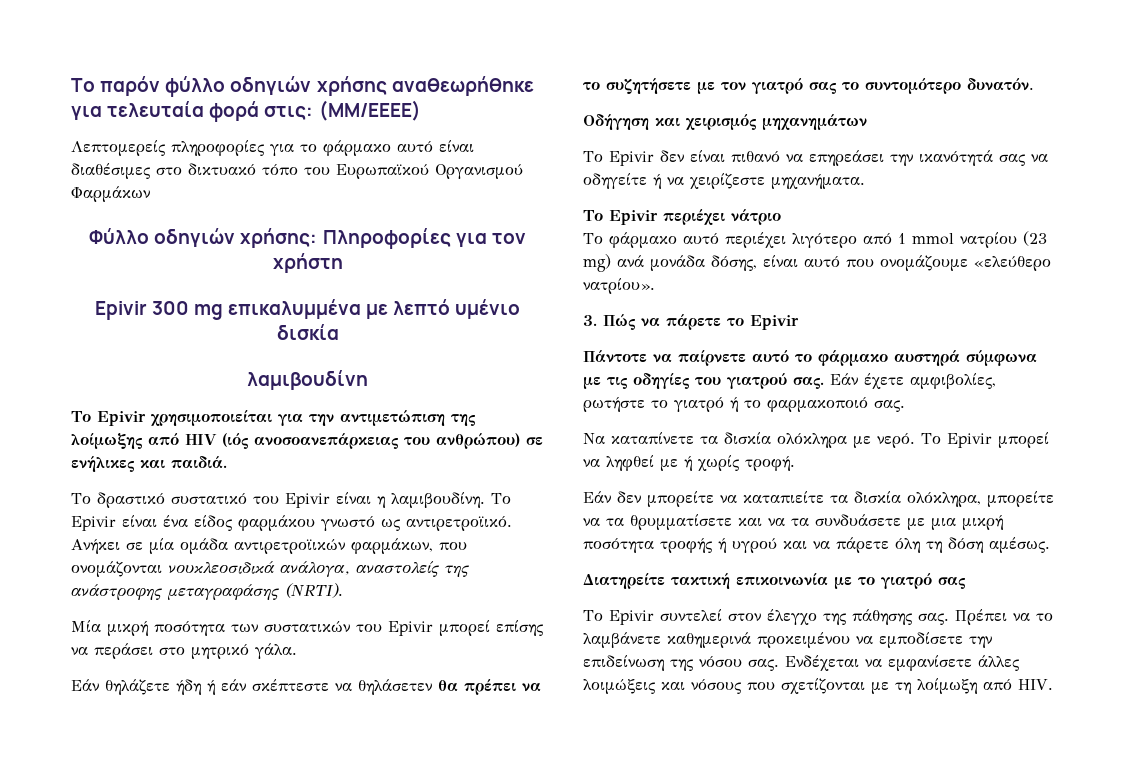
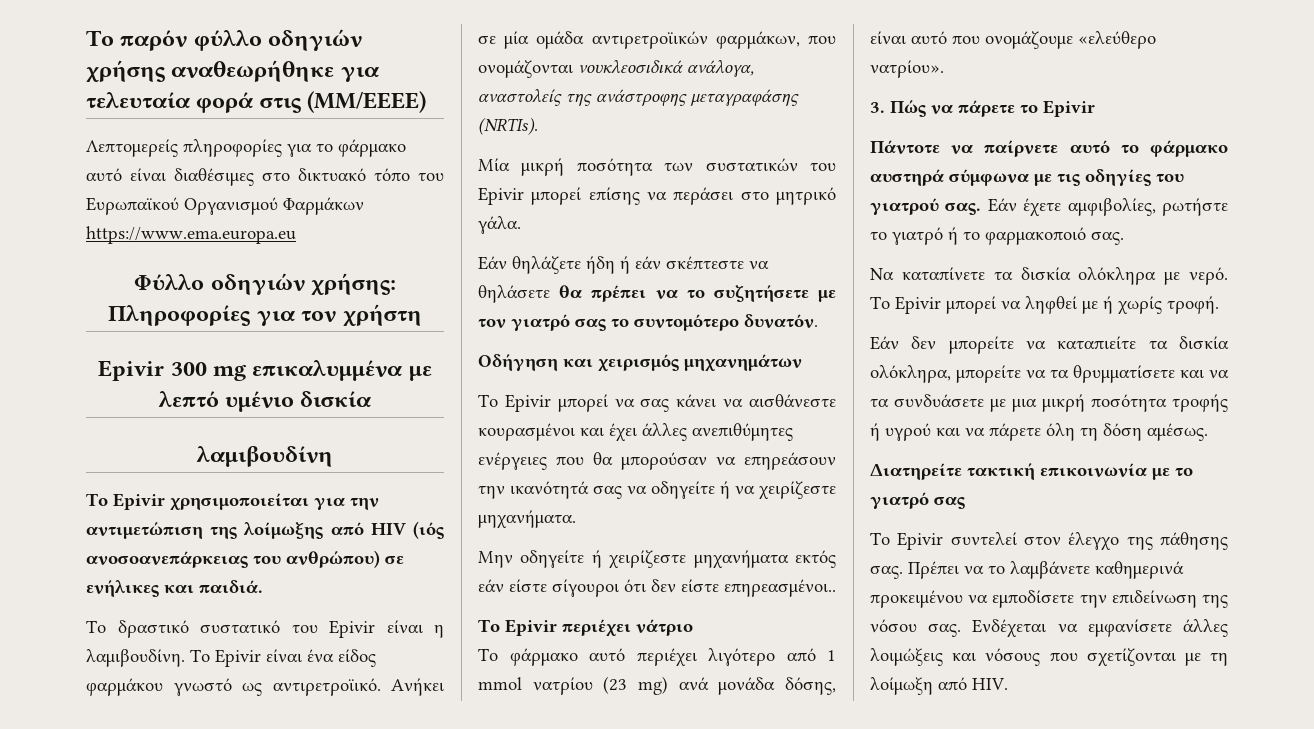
- Το παρόν φύλλο οδηγιών χρήσης αναθεωρήθηκε για τελευταία φορά στις: (ΜΜ/ΕΕΕΕ)
+ Το παρόν φύλλο οδηγιών χρήσης αναθεωρήθηκε για τελευταία φορά στις (ΜΜ/ΕΕΕΕ)
- Λεπτομερείς πληροφορίες για το φάρμακο αυτό είναι διαθέσιμες στο δικτυακό τόπο του Ευρωπαϊκού Οργανισμού Φαρμάκων
+ Λεπτομερείς πληροφορίες για το φάρμακο αυτό είναι διαθέσιμες στο δικτυακό τόπο του Ευρωπαϊκού Οργανισμού Φαρμάκων https://www.ema.europa.eu
- Ανήκει σε μία ομάδα αντιρετροϊικών φαρμάκων, που ονομάζονται νουκλεοσιδικά ανάλογα, αναστολείς της ανάστροφης μεταγραφάσης (NRTI).
+ Ανήκει σε μία ομάδα αντιρετροϊικών φαρμάκων, που ονομάζονται νουκλεοσιδικά ανάλογα, αναστολείς της ανάστροφης μεταγραφάσης (NRTIs).
- Εάν θηλάζετε ήδη ή εάν σκέπτεστε να θηλάσετεν θα πρέπει να το συζητήσετε με τον γιατρό σας το συντομότερο δυνατόν.
+ Εάν θηλάζετε ήδη ή εάν σκέπτεστε να θηλάσετε θα πρέπει να το συζητήσετε με τον γιατρό σας το συντομότερο δυνατόν.
- Το Epivir δεν είναι πιθανό να επηρεάσει την ικανότητά σας να οδηγείτε ή να χειρίζεστε μηχανήματα.
+ Το Epivir μπορεί να σας κάνει να αισθάνεστε κουρασμένοι και έχει άλλες ανεπιθύμητες ενέργειες που θα μπορούσαν να επηρεάσουν την ικανότητά σας να οδηγείτε ή να χειρίζεστε μηχανήματα.
+ Μην οδηγείτε ή χειρίζεστε μηχανήματα εκτός εάν είστε σίγουροι ότι δεν είστε επηρεασμένοι..

